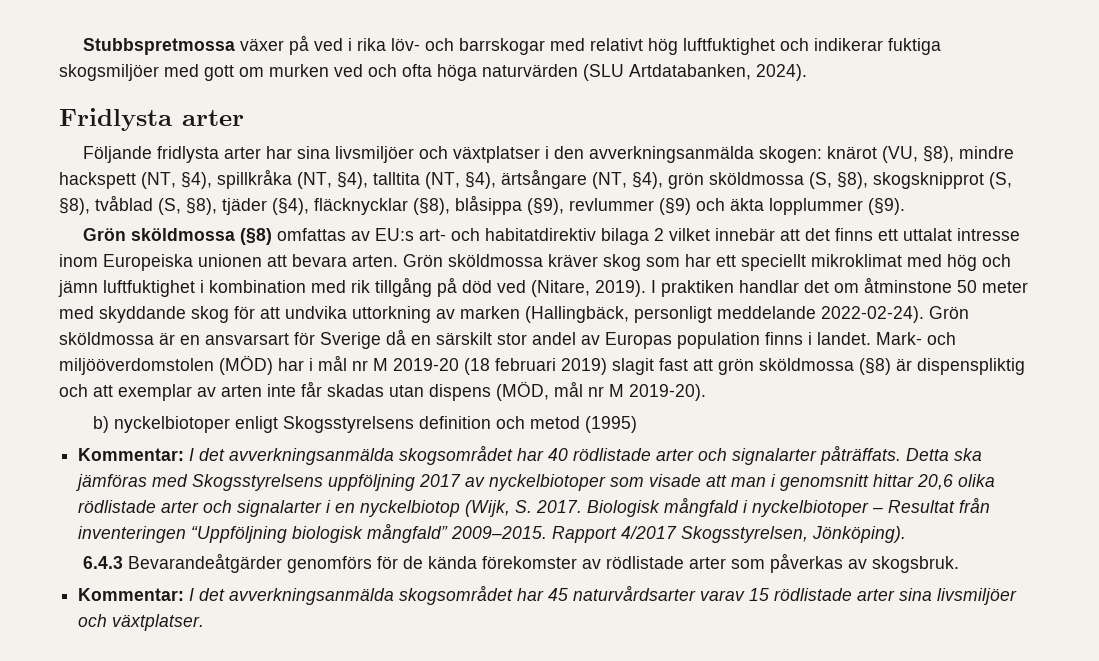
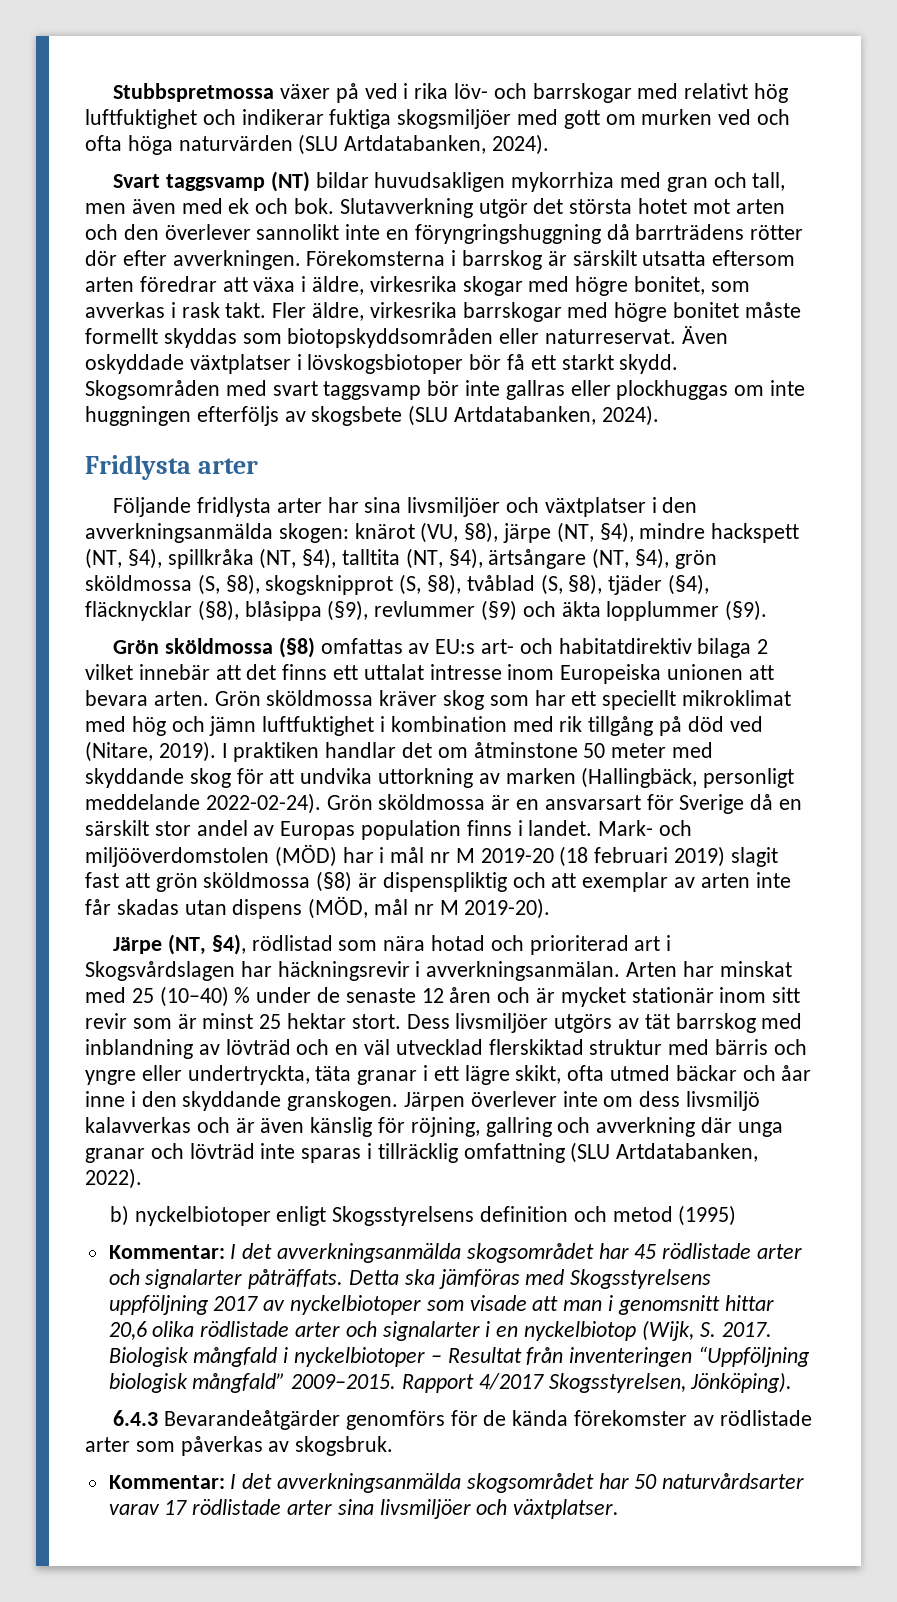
+ Svart taggsvamp (NT) bildar huvudsakligen mykorrhiza med gran och tall, men även med ek och bok. Slutavverkning utgör det största hotet mot arten och den överlever sannolikt inte en föryngringshuggning då barrträdens rötter dör efter avverkningen. Förekomsterna i barrskog är särskilt utsatta eftersom arten föredrar att växa i äldre, virkesrika skogar med högre bonitet, som avverkas i rask takt. Fler äldre, virkesrika barrskogar med högre bonitet måste formellt skyddas som biotopskyddsområden eller naturreservat. Även oskyddade växtplatser i lövskogsbiotoper bör få ett starkt skydd. Skogsområden med svart taggsvamp bör inte gallras eller plockhuggas om inte huggningen efterföljs av skogsbete (SLU Artdatabanken, 2024).
- Följande fridlysta arter har sina livsmiljöer och växtplatser i den avverkningsanmälda skogen: knärot (VU, §8), mindre hackspett (NT, §4), spillkråka (NT, §4), talltita (NT, §4), ärtsångare (NT, §4), grön sköldmossa (S, §8), skogsknipprot (S, §8), tvåblad (S, §8), tjäder (§4), fläcknycklar (§8), blåsippa (§9), revlummer (§9) och äkta lopplummer (§9).
+ Följande fridlysta arter har sina livsmiljöer och växtplatser i den avverkningsanmälda skogen: knärot (VU, §8), järpe (NT, §4), mindre hackspett (NT, §4), spillkråka (NT, §4), talltita (NT, §4), ärtsångare (NT, §4), grön sköldmossa (S, §8), skogsknipprot (S, §8), tvåblad (S, §8), tjäder (§4), fläcknycklar (§8), blåsippa (§9), revlummer (§9) och äkta lopplummer (§9).
+ Järpe (NT, §4), rödlistad som nära hotad och prioriterad art i Skogsvårdslagen har häckningsrevir i avverkningsanmälan. Arten har minskat med 25 (10–40) % under de senaste 12 åren och är mycket stationär inom sitt revir som är minst 25 hektar stort. Dess livsmiljöer utgörs av tät barrskog med inblandning av lövträd och en väl utvecklad flerskiktad struktur med bärris och yngre eller undertryckta, täta granar i ett lägre skikt, ofta utmed bäckar och åar inne i den skyddande granskogen. Järpen överlever inte om dess livsmiljö kalavverkas och är även känslig för röjning, gallring och avverkning där unga granar och lövträd inte sparas i tillräcklig omfattning (SLU Artdatabanken, 2022).
- Kommentar: I det avverkningsanmälda skogsområdet har 40 rödlistade arter och signalarter påträffats.
+ Kommentar: I det avverkningsanmälda skogsområdet har 45 rödlistade arter och signalarter påträffats.
- Kommentar: I det avverkningsanmälda skogsområdet har 45 naturvårdsarter varav 15 rödlistade arter sina livsmiljöer och växtplatser.
+ Kommentar: I det avverkningsanmälda skogsområdet har 50 naturvårdsarter varav 17 rödlistade arter sina livsmiljöer och växtplatser.

